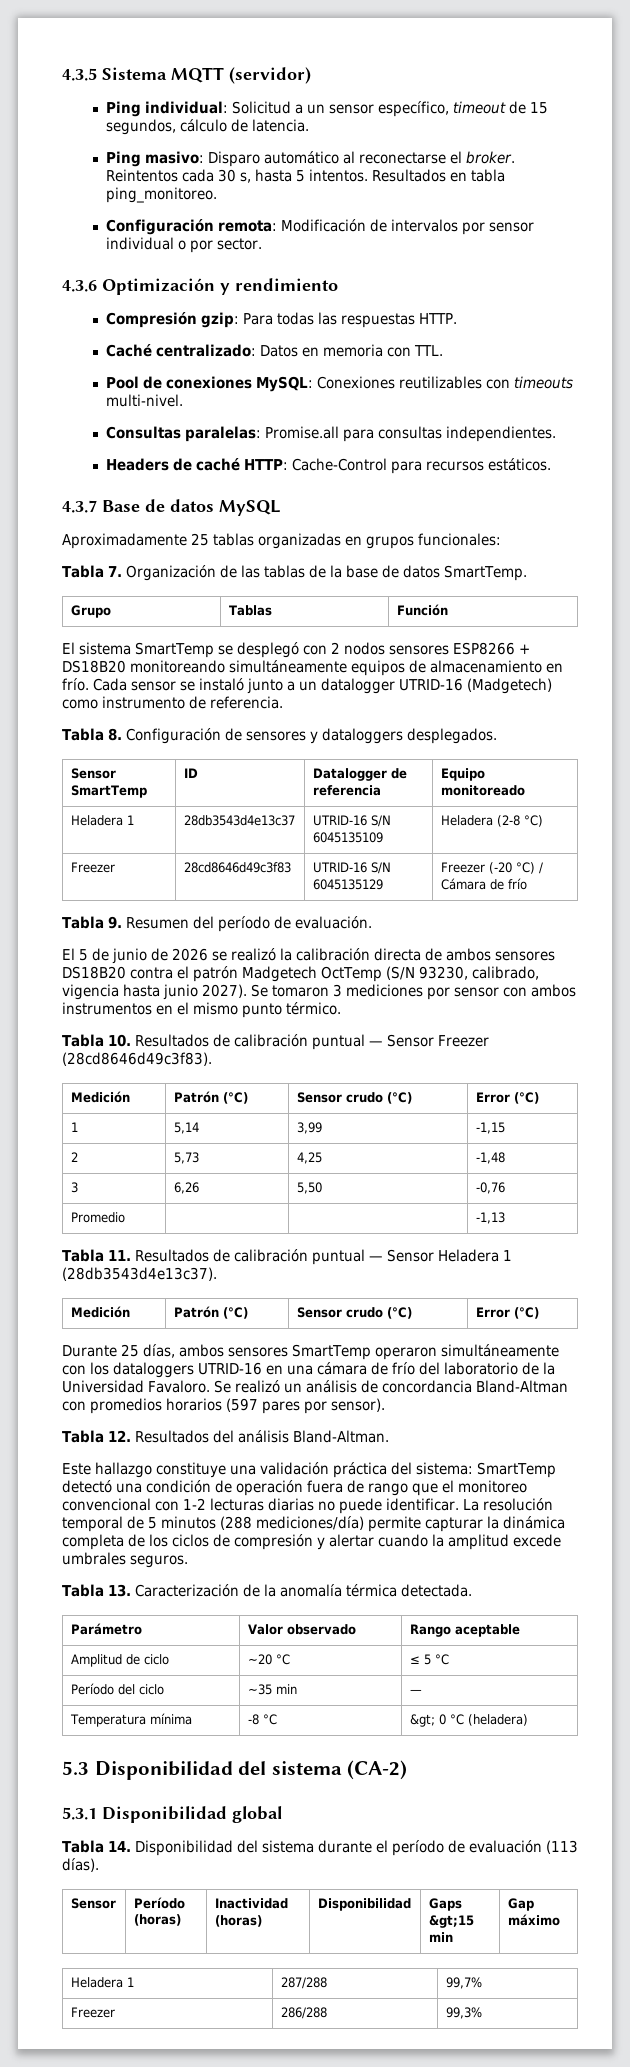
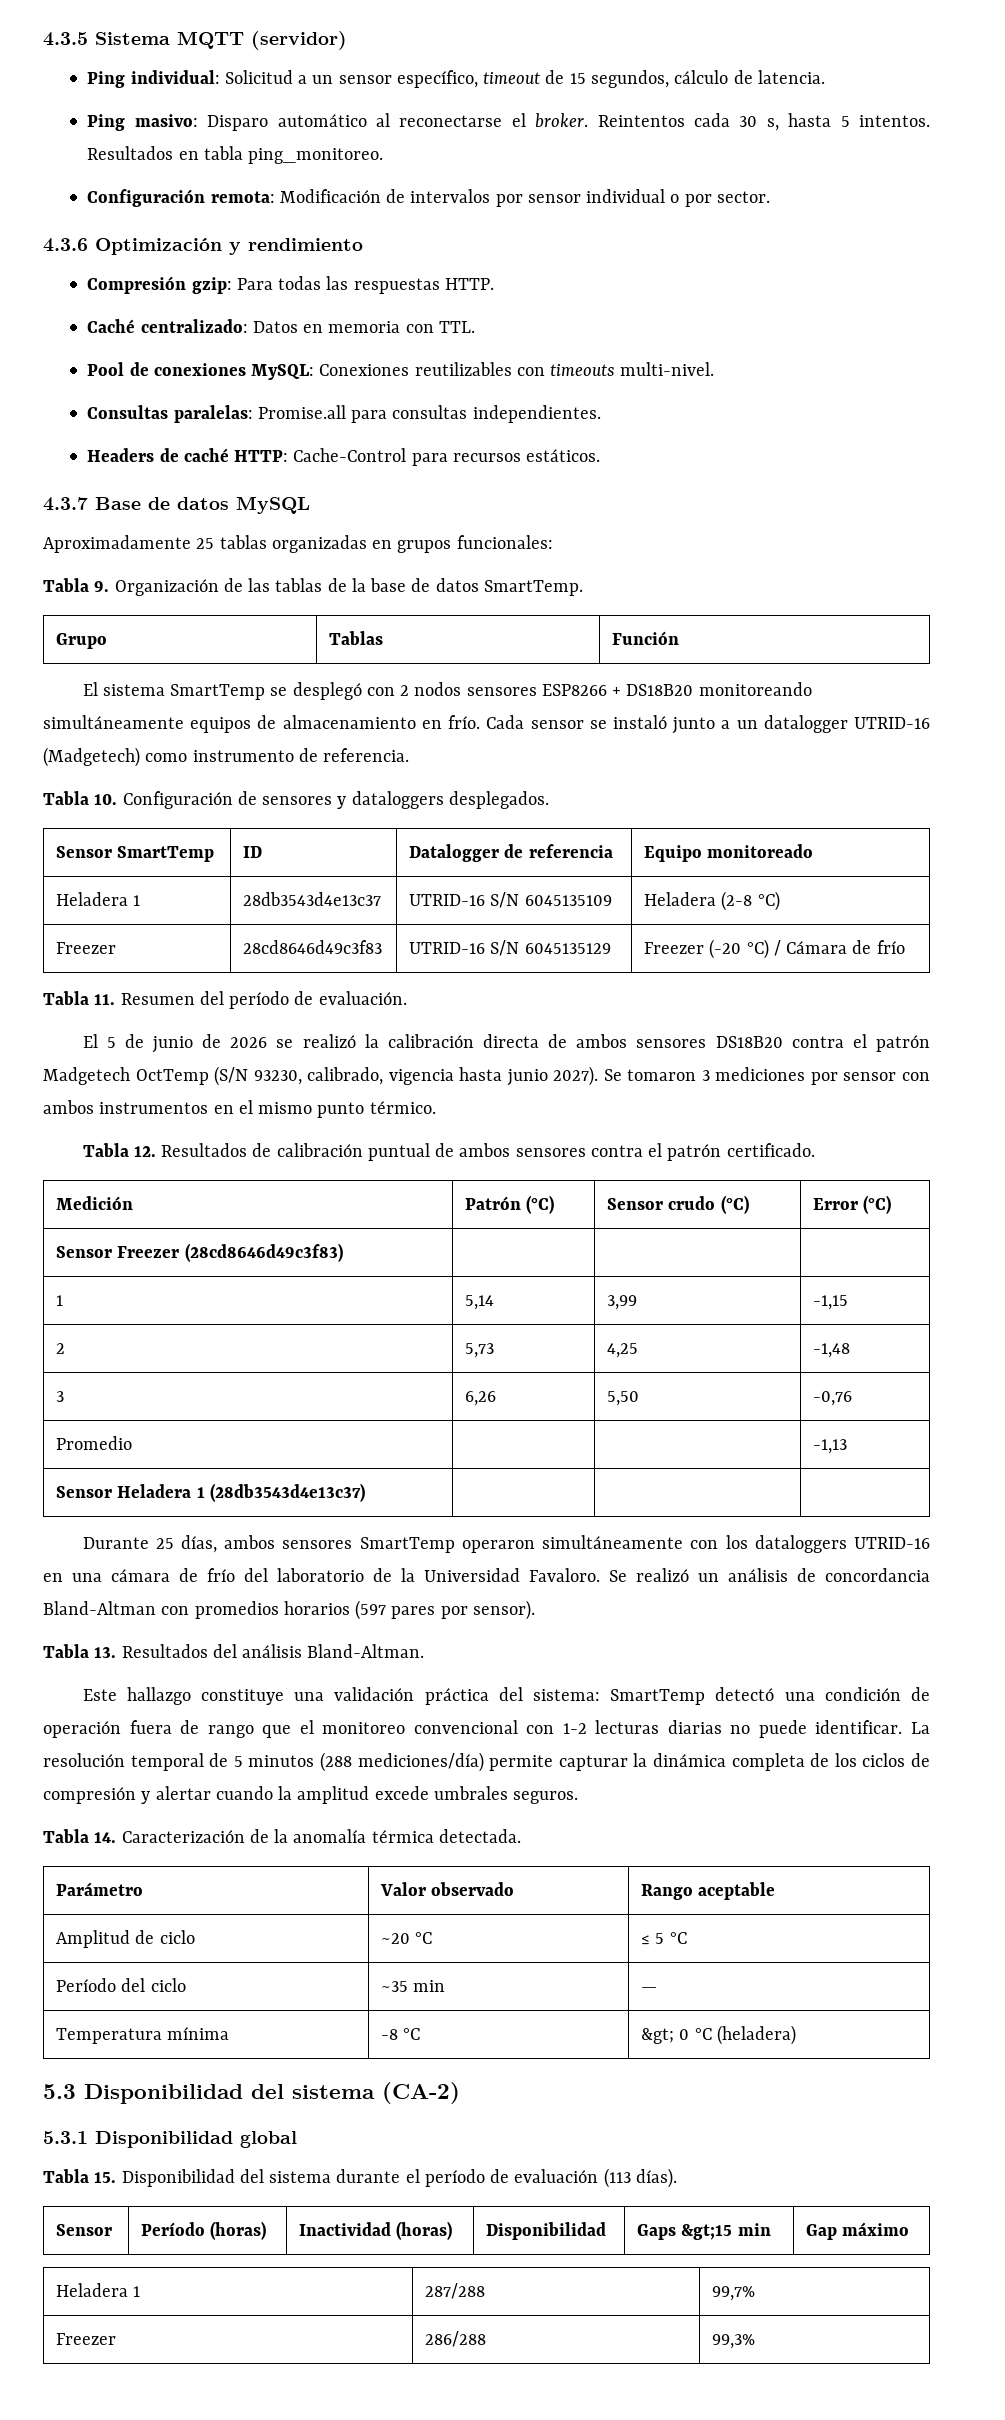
- Tabla 7. Organización de las tablas de la base de datos SmartTemp.
+ Tabla 9. Organización de las tablas de la base de datos SmartTemp.
- Tabla 8. Configuración de sensores y dataloggers desplegados.
+ Tabla 10. Configuración de sensores y dataloggers desplegados.
- Tabla 9. Resumen del período de evaluación.
+ Tabla 11. Resumen del período de evaluación.
- Tabla 10. Resultados de calibración puntual — Sensor Freezer (28cd8646d49c3f83).
+ Tabla 12. Resultados de calibración puntual de ambos sensores contra el patrón certificado.
  Medición | Patrón (°C) | Sensor crudo (°C) | Error (°C)
+ Sensor Freezer (28cd8646d49c3f83) | | |
- Tabla 11. Resultados de calibración puntual — Sensor Heladera 1 (28db3543d4e13c37).
- Medición | Patrón (°C) | Sensor crudo (°C) | Error (°C)
+ Sensor Heladera 1 (28db3543d4e13c37) | | |
- Tabla 12. Resultados del análisis Bland-Altman.
+ Tabla 13. Resultados del análisis Bland-Altman.
- Tabla 13. Caracterización de la anomalía térmica detectada.
+ Tabla 14. Caracterización de la anomalía térmica detectada.
- Tabla 14. Disponibilidad del sistema durante el período de evaluación (113 días).
+ Tabla 15. Disponibilidad del sistema durante el período de evaluación (113 días).

